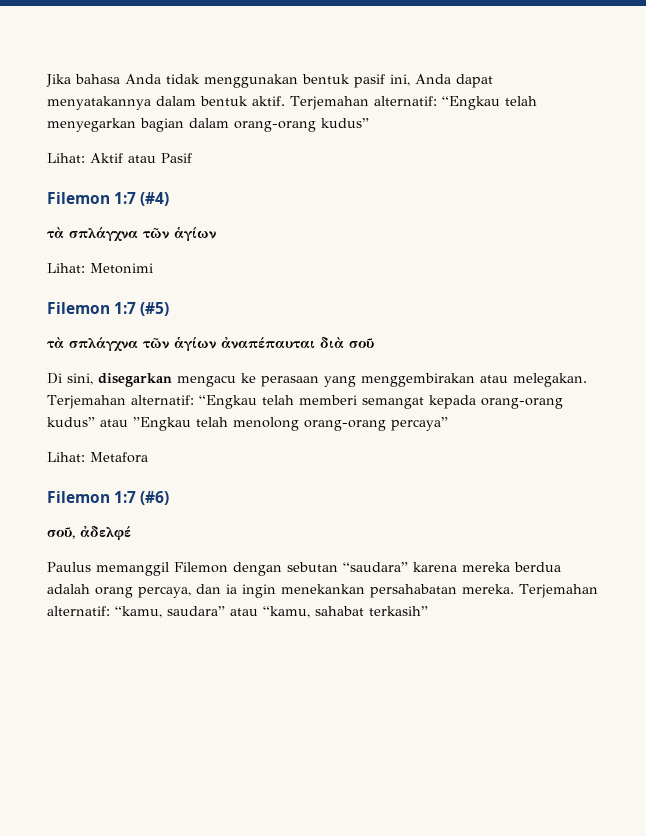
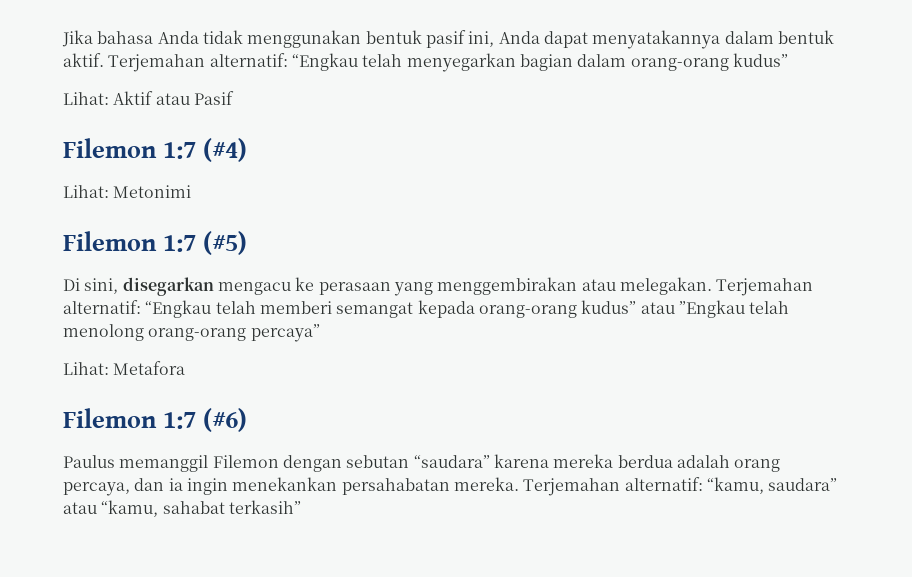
  Filemon 1:7 (#4)
- τὰ σπλάγχνα τῶν ἁγίων
- τὰ σπλάγχνα τῶν ἁγίων ἀναπέπαυται διὰ σοῦ
- σοῦ, ἀδελφέ

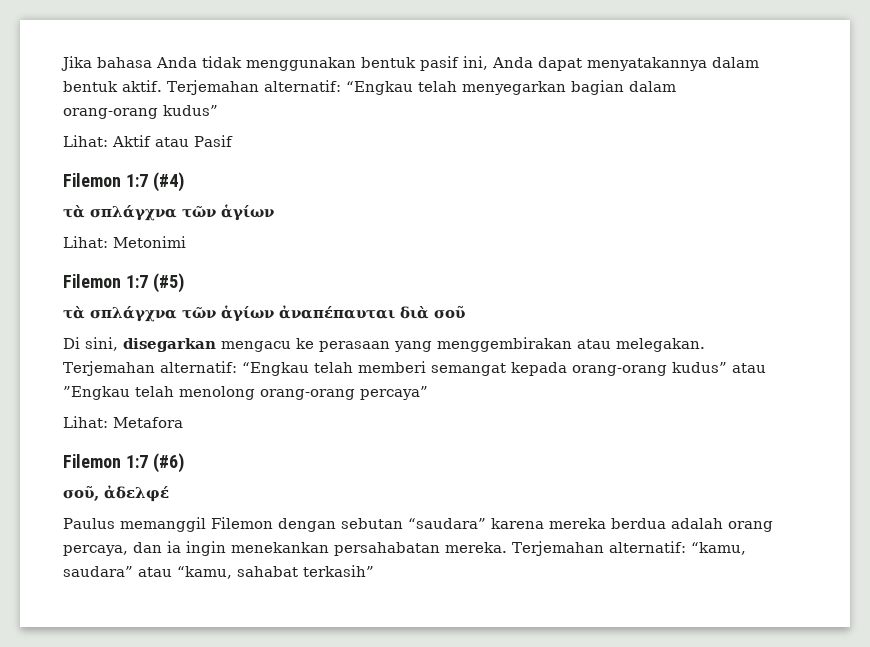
  Filemon 1:7 (#4)
+ τὰ σπλάγχνα τῶν ἁγίων
+ τὰ σπλάγχνα τῶν ἁγίων ἀναπέπαυται διὰ σοῦ
+ σοῦ, ἀδελφέ

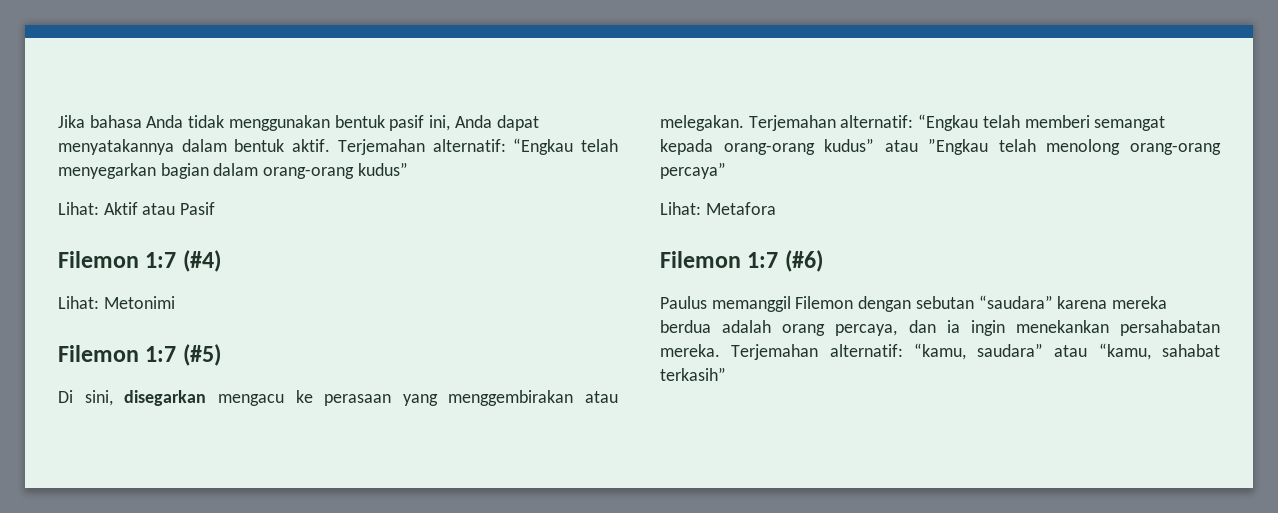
  Filemon 1:7 (#4)
- τὰ σπλάγχνα τῶν ἁγίων
- τὰ σπλάγχνα τῶν ἁγίων ἀναπέπαυται διὰ σοῦ
- σοῦ, ἀδελφέ

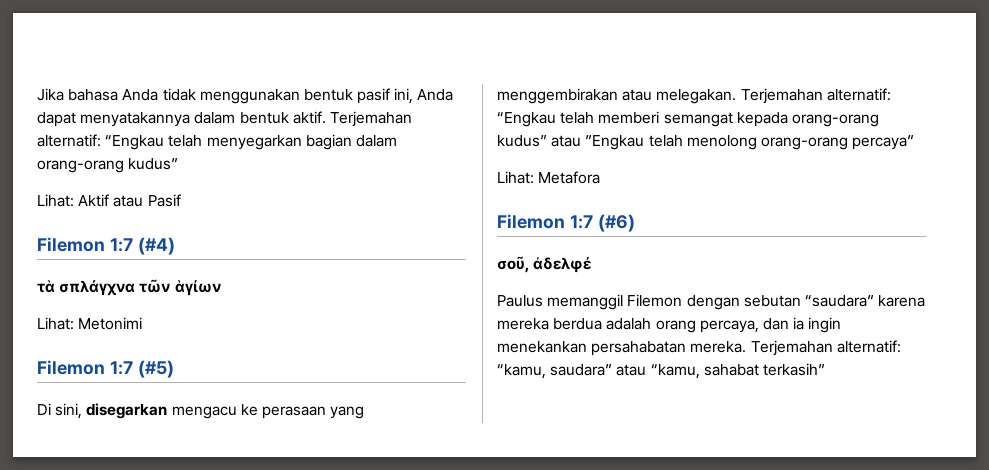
+ τὰ σπλάγχνα τῶν ἁγίων
+ σοῦ, ἀδελφέ

